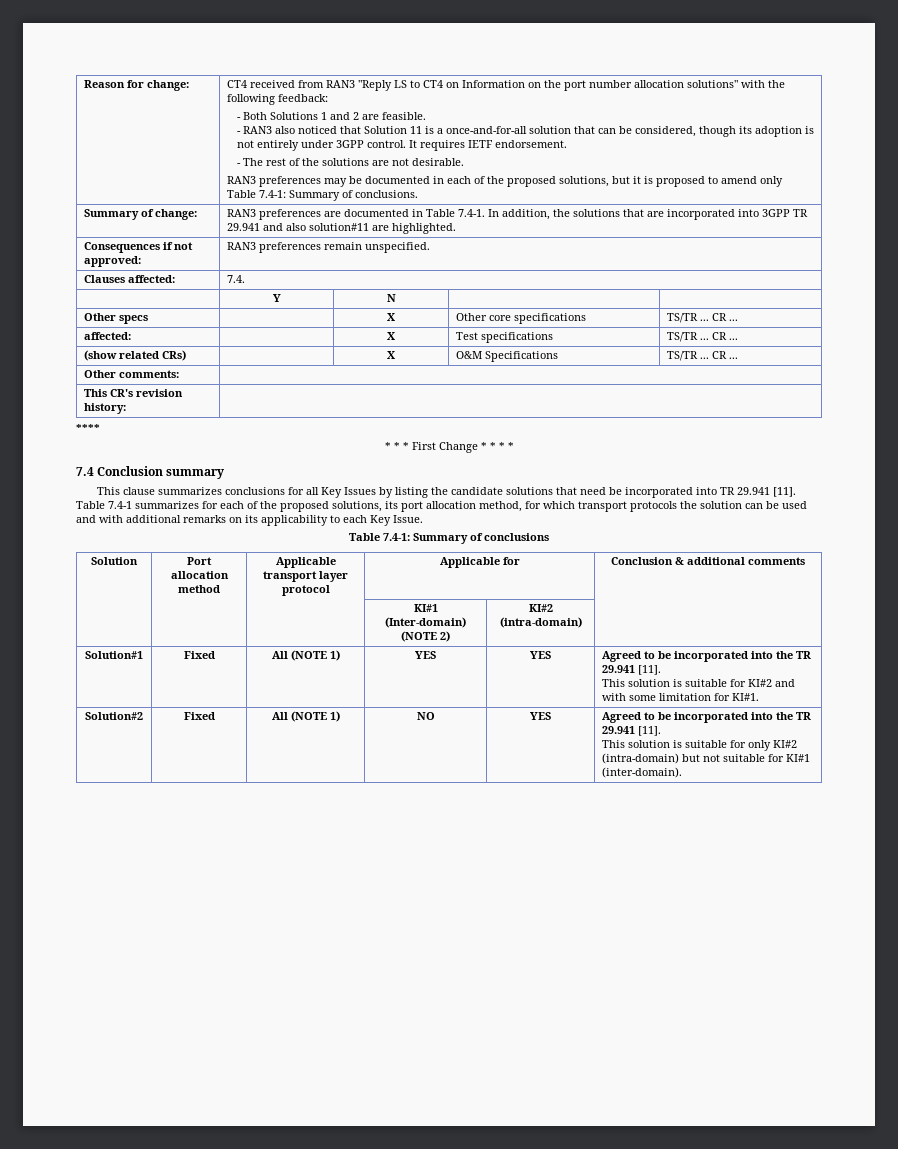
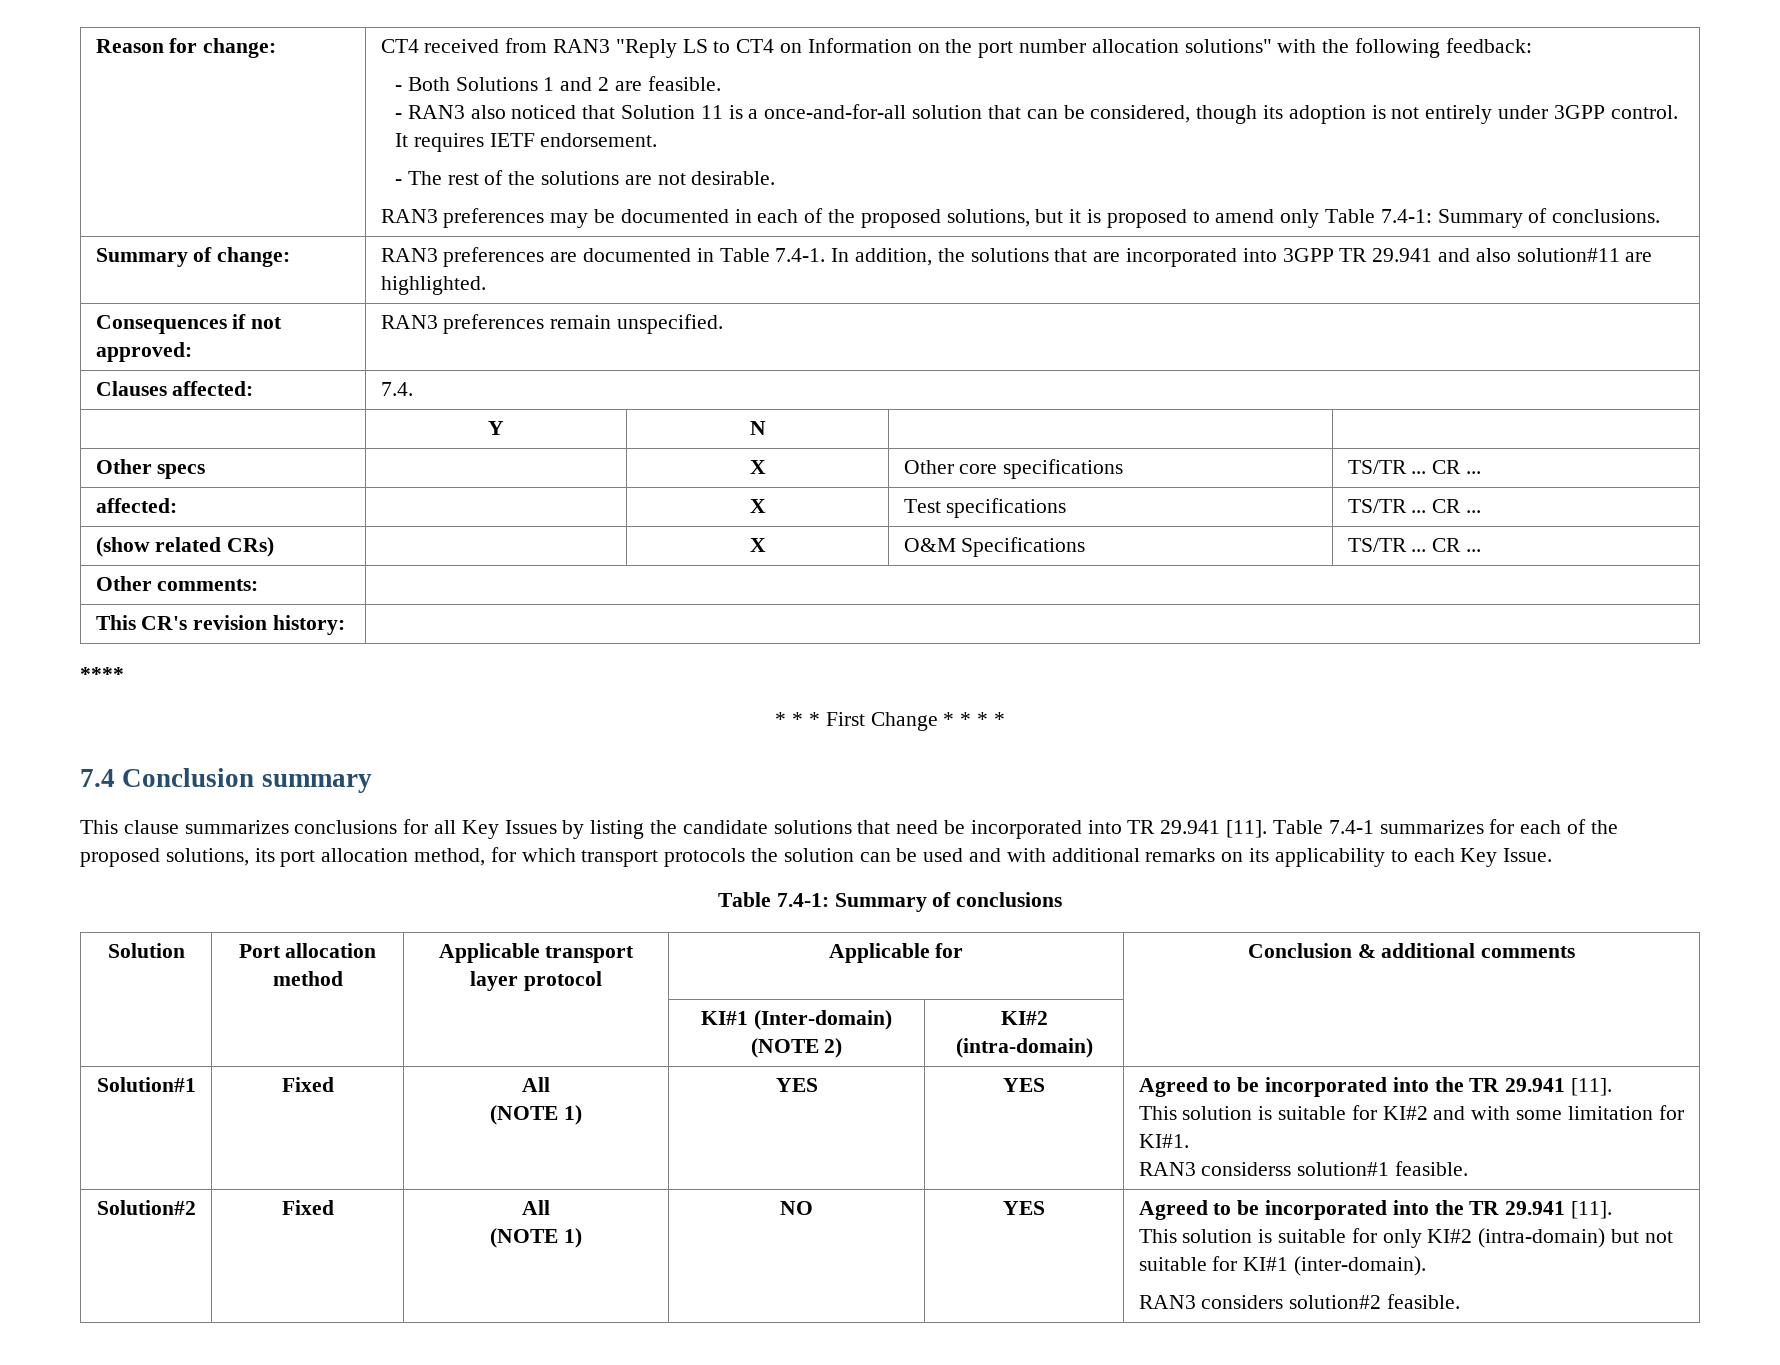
- Solution#1 | Fixed | All (NOTE 1) | YES | YES | Agreed to be incorporated into the TR 29.941 [11].
+ Solution#1 | Fixed | All
+ (NOTE 1) | YES | YES | Agreed to be incorporated into the TR 29.941 [11].
  This solution is suitable for KI#2 and with some limitation for KI#1.
+ RAN3 considerss solution#1 feasible.
- Solution#2 | Fixed | All (NOTE 1) | NO | YES | Agreed to be incorporated into the TR 29.941 [11].
+ Solution#2 | Fixed | All
+ (NOTE 1) | NO | YES | Agreed to be incorporated into the TR 29.941 [11].
  This solution is suitable for only KI#2 (intra-domain) but not suitable for KI#1 (inter-domain).
+ RAN3 considers solution#2 feasible.

